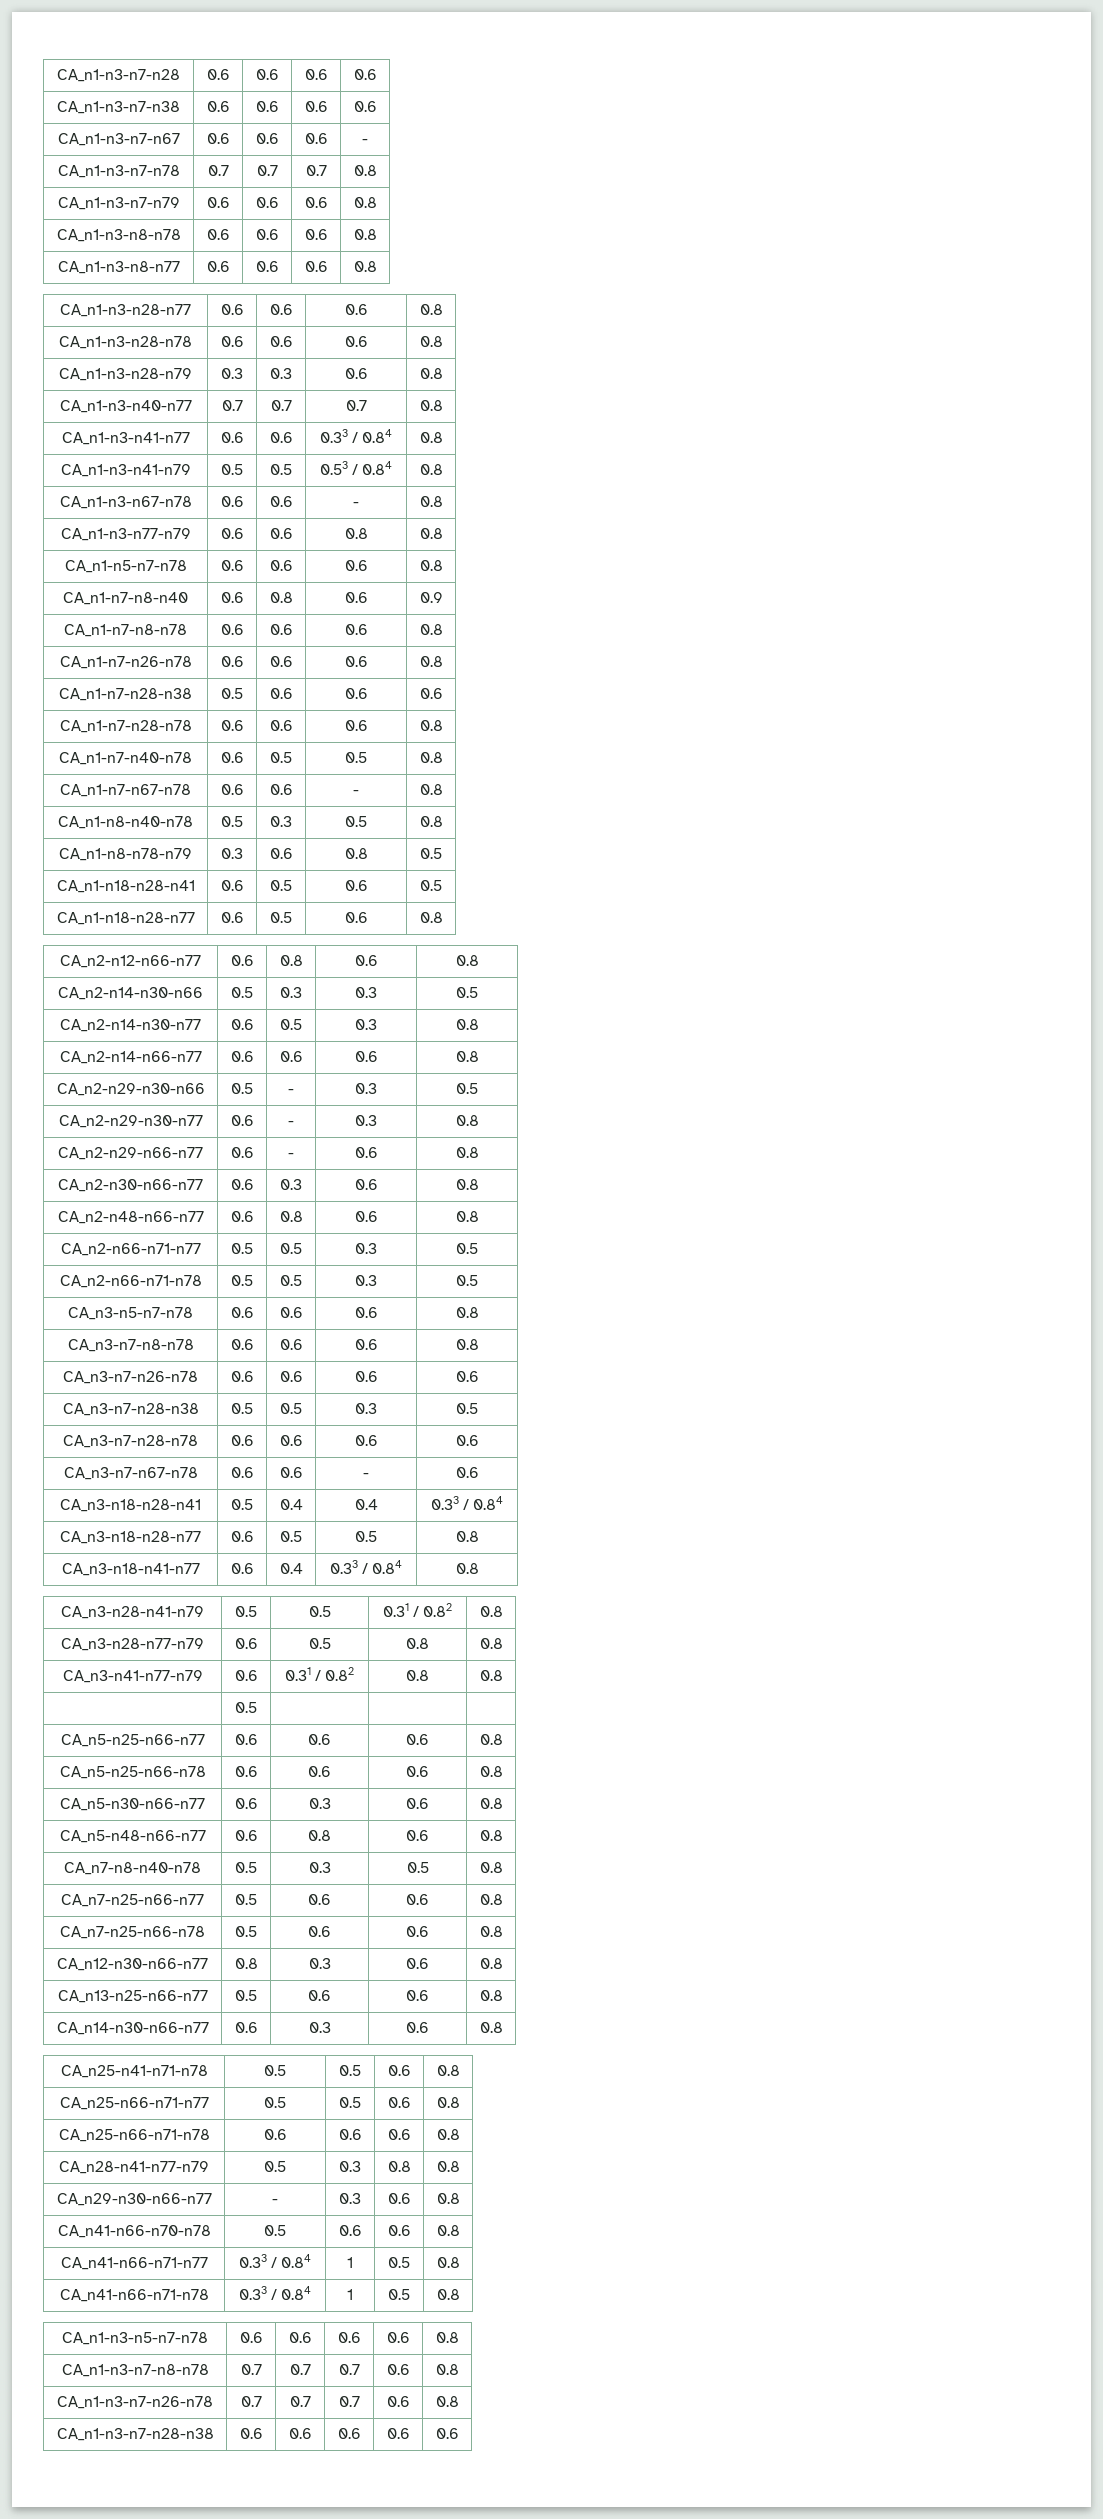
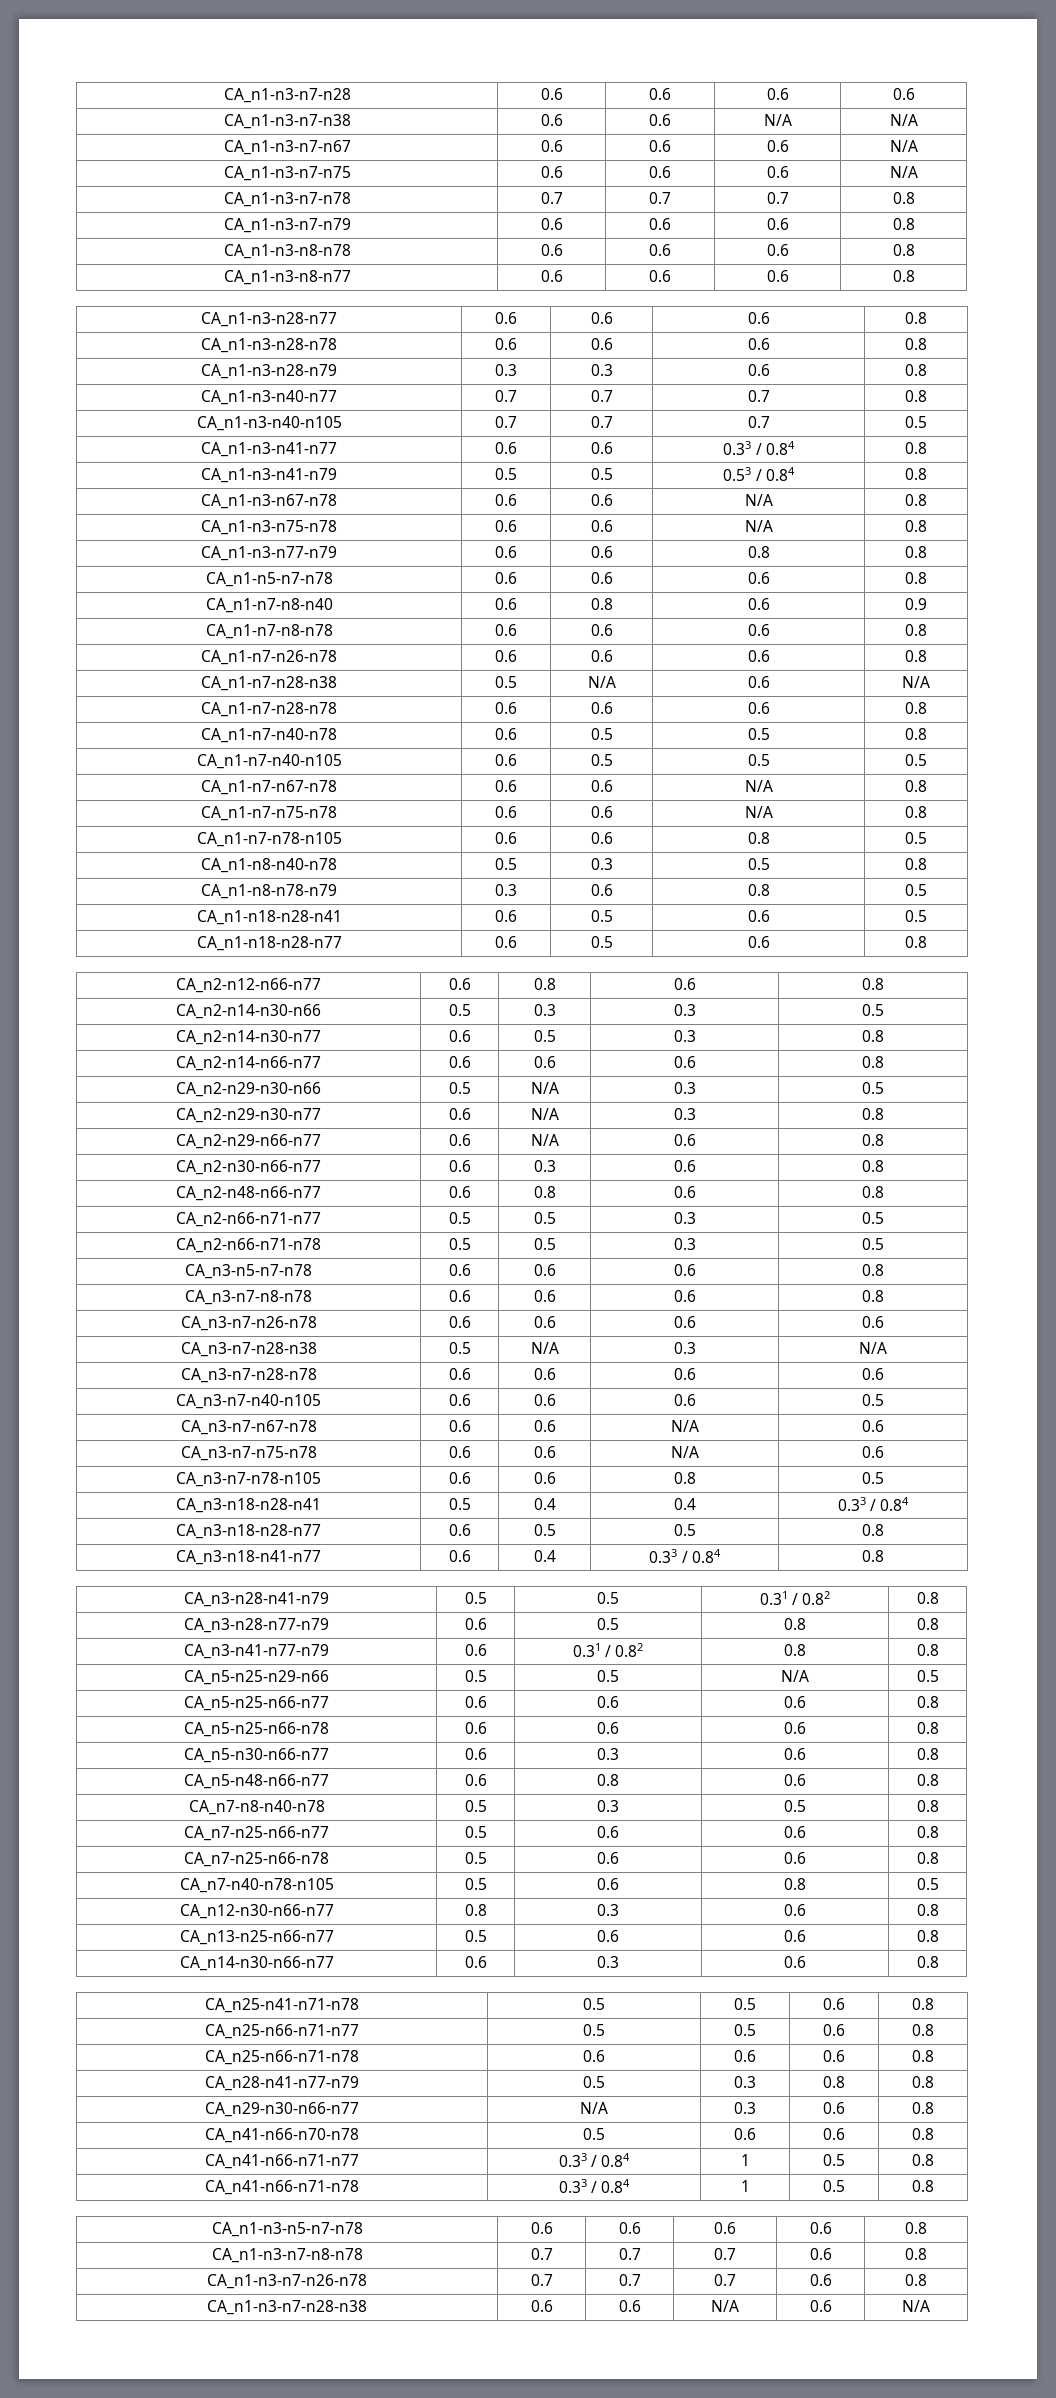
- CA_n1-n3-n7-n38 | 0.6 | 0.6 | 0.6 | 0.6
+ CA_n1-n3-n7-n38 | 0.6 | 0.6 | N/A | N/A
- CA_n1-n3-n7-n67 | 0.6 | 0.6 | 0.6 | -
+ CA_n1-n3-n7-n67 | 0.6 | 0.6 | 0.6 | N/A
+ CA_n1-n3-n7-n75 | 0.6 | 0.6 | 0.6 | N/A
+ CA_n1-n3-n40-n105 | 0.7 | 0.7 | 0.7 | 0.5
- CA_n1-n3-n67-n78 | 0.6 | 0.6 | - | 0.8
+ CA_n1-n3-n67-n78 | 0.6 | 0.6 | N/A | 0.8
+ CA_n1-n3-n75-n78 | 0.6 | 0.6 | N/A | 0.8
- CA_n1-n7-n28-n38 | 0.5 | 0.6 | 0.6 | 0.6
+ CA_n1-n7-n28-n38 | 0.5 | N/A | 0.6 | N/A
+ CA_n1-n7-n40-n105 | 0.6 | 0.5 | 0.5 | 0.5
- CA_n1-n7-n67-n78 | 0.6 | 0.6 | - | 0.8
+ CA_n1-n7-n67-n78 | 0.6 | 0.6 | N/A | 0.8
+ CA_n1-n7-n75-n78 | 0.6 | 0.6 | N/A | 0.8
+ CA_n1-n7-n78-n105 | 0.6 | 0.6 | 0.8 | 0.5
- CA_n2-n29-n30-n66 | 0.5 | - | 0.3 | 0.5
+ CA_n2-n29-n30-n66 | 0.5 | N/A | 0.3 | 0.5
- CA_n2-n29-n30-n77 | 0.6 | - | 0.3 | 0.8
+ CA_n2-n29-n30-n77 | 0.6 | N/A | 0.3 | 0.8
- CA_n2-n29-n66-n77 | 0.6 | - | 0.6 | 0.8
+ CA_n2-n29-n66-n77 | 0.6 | N/A | 0.6 | 0.8
- CA_n3-n7-n28-n38 | 0.5 | 0.5 | 0.3 | 0.5
+ CA_n3-n7-n28-n38 | 0.5 | N/A | 0.3 | N/A
+ CA_n3-n7-n40-n105 | 0.6 | 0.6 | 0.6 | 0.5
- CA_n3-n7-n67-n78 | 0.6 | 0.6 | - | 0.6
+ CA_n3-n7-n67-n78 | 0.6 | 0.6 | N/A | 0.6
+ CA_n3-n7-n75-n78 | 0.6 | 0.6 | N/A | 0.6
+ CA_n3-n7-n78-n105 | 0.6 | 0.6 | 0.8 | 0.5
- | 0.5 | | |
+ CA_n5-n25-n29-n66 | 0.5 | 0.5 | N/A | 0.5
+ CA_n7-n40-n78-n105 | 0.5 | 0.6 | 0.8 | 0.5
- CA_n29-n30-n66-n77 | - | 0.3 | 0.6 | 0.8
+ CA_n29-n30-n66-n77 | N/A | 0.3 | 0.6 | 0.8
- CA_n1-n3-n7-n28-n38 | 0.6 | 0.6 | 0.6 | 0.6 | 0.6
+ CA_n1-n3-n7-n28-n38 | 0.6 | 0.6 | N/A | 0.6 | N/A

